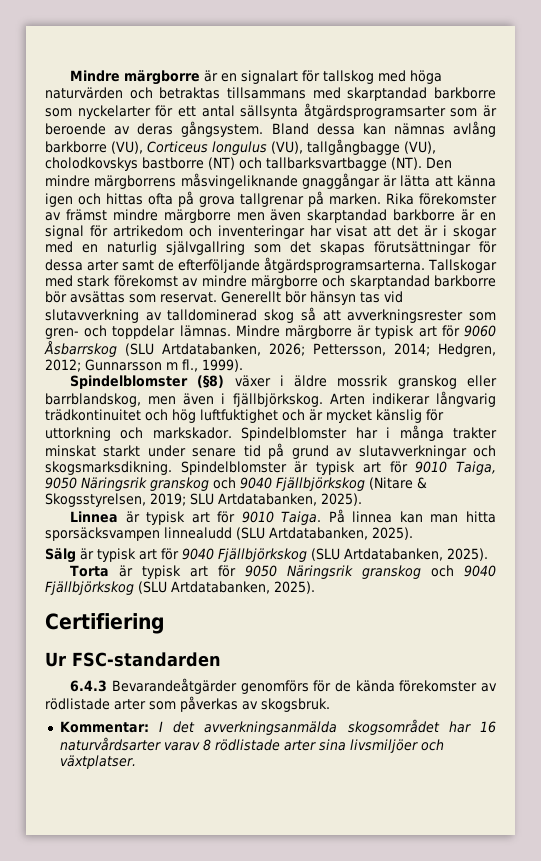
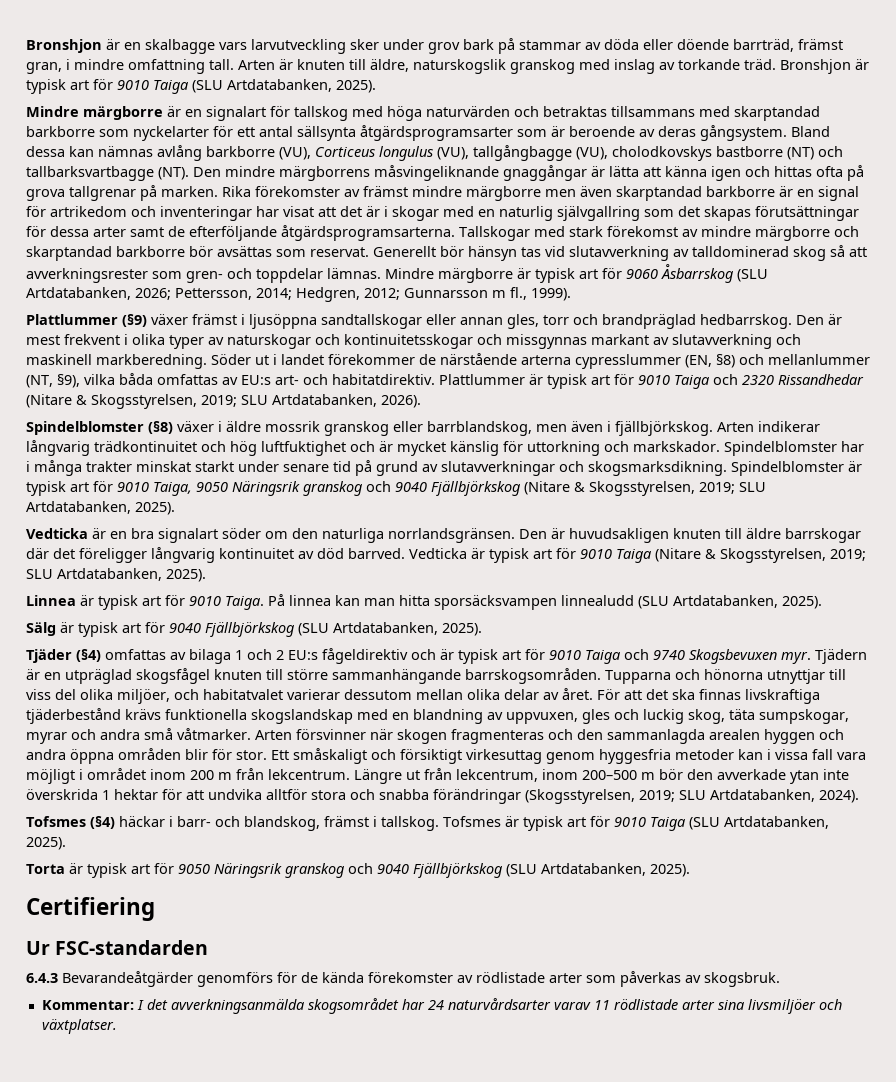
+ Bronshjon är en skalbagge vars larvutveckling sker under grov bark på stammar av döda eller döende barrträd, främst gran, i mindre omfattning tall. Arten är knuten till äldre, naturskogslik granskog med inslag av torkande träd. Bronshjon är typisk art för 9010 Taiga (SLU Artdatabanken, 2025).
+ Plattlummer (§9) växer främst i ljusöppna sandtallskogar eller annan gles, torr och brandpräglad hedbarrskog. Den är mest frekvent i olika typer av naturskogar och kontinuitetsskogar och missgynnas markant av slutavverkning och maskinell markberedning. Söder ut i landet förekommer de närstående arterna cypresslummer (EN, §8) och mellanlummer (NT, §9), vilka båda omfattas av EU:s art- och habitatdirektiv. Plattlummer är typisk art för 9010 Taiga och 2320 Rissandhedar (Nitare & Skogsstyrelsen, 2019; SLU Artdatabanken, 2026).
+ Vedticka är en bra signalart söder om den naturliga norrlandsgränsen. Den är huvudsakligen knuten till äldre barrskogar där det föreligger långvarig kontinuitet av död barrved. Vedticka är typisk art för 9010 Taiga (Nitare & Skogsstyrelsen, 2019; SLU Artdatabanken, 2025).
+ Tjäder (§4) omfattas av bilaga 1 och 2 EU:s fågeldirektiv och är typisk art för 9010 Taiga och 9740 Skogsbevuxen myr. Tjädern är en utpräglad skogsfågel knuten till större sammanhängande barrskogsområden. Tupparna och hönorna utnyttjar till viss del olika miljöer, och habitatvalet varierar dessutom mellan olika delar av året. För att det ska finnas livskraftiga tjäderbestånd krävs funktionella skogslandskap med en blandning av uppvuxen, gles och luckig skog, täta sumpskogar, myrar och andra små våtmarker. Arten försvinner när skogen fragmenteras och den sammanlagda arealen hyggen och andra öppna områden blir för stor. Ett småskaligt och försiktigt virkesuttag genom hyggesfria metoder kan i vissa fall vara möjligt i området inom 200 m från lekcentrum. Längre ut från lekcentrum, inom 200–500 m bör den avverkade ytan inte överskrida 1 hektar för att undvika alltför stora och snabba förändringar (Skogsstyrelsen, 2019; SLU Artdatabanken, 2024).
+ Tofsmes (§4) häckar i barr- och blandskog, främst i tallskog. Tofsmes är typisk art för 9010 Taiga (SLU Artdatabanken, 2025).
- Kommentar: I det avverkningsanmälda skogsområdet har 16 naturvårdsarter varav 8 rödlistade arter sina livsmiljöer och växtplatser.
+ Kommentar: I det avverkningsanmälda skogsområdet har 24 naturvårdsarter varav 11 rödlistade arter sina livsmiljöer och växtplatser.

